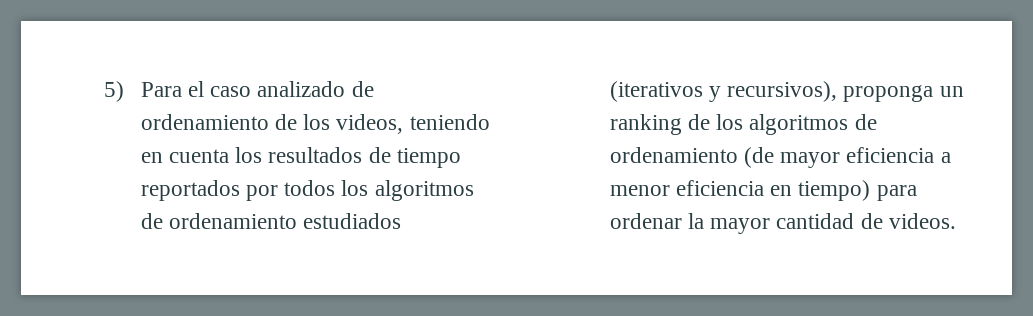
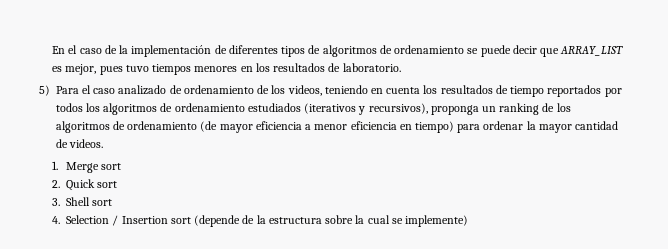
+ En el caso de la implementación de diferentes tipos de algoritmos de ordenamiento se puede decir que ARRAY_LIST es mejor, pues tuvo tiempos menores en los resultados de laboratorio.
+ 1. Merge sort
+ 2. Quick sort
+ 3. Shell sort
+ 4. Selection / Insertion sort (depende de la estructura sobre la cual se implemente)

